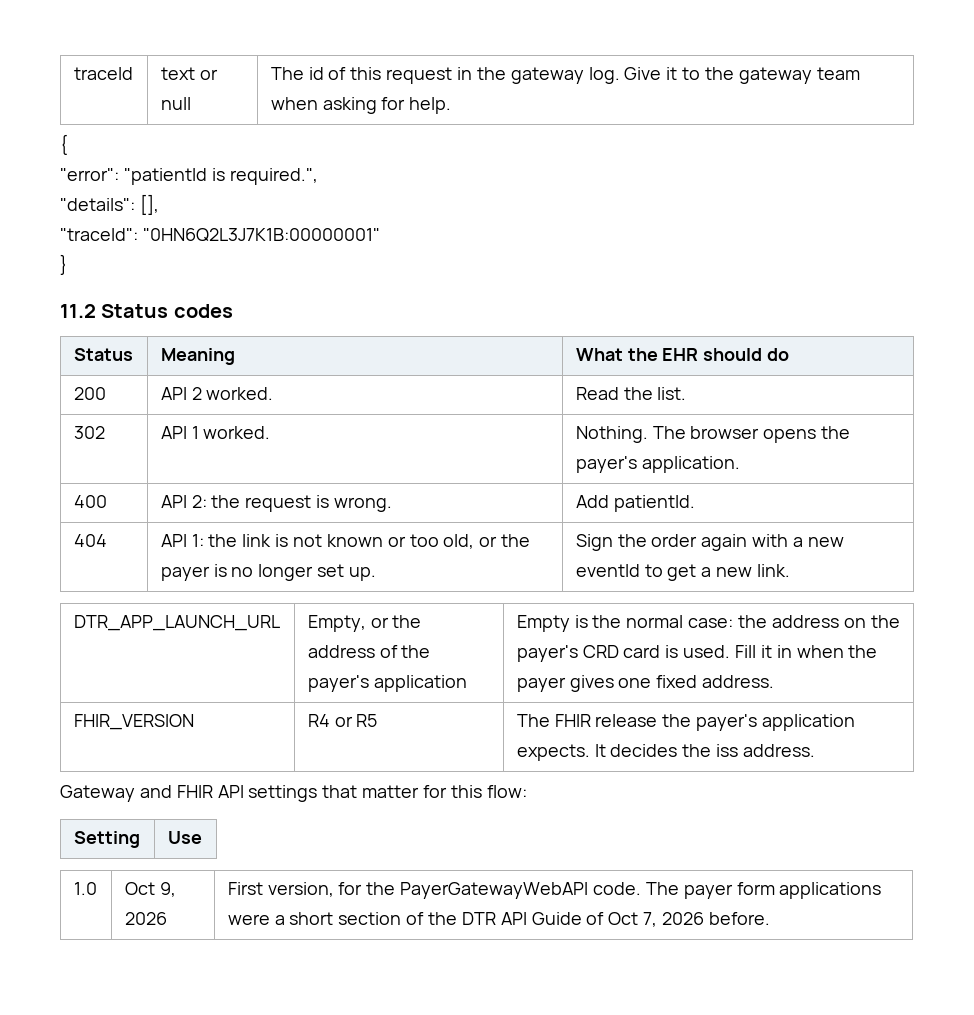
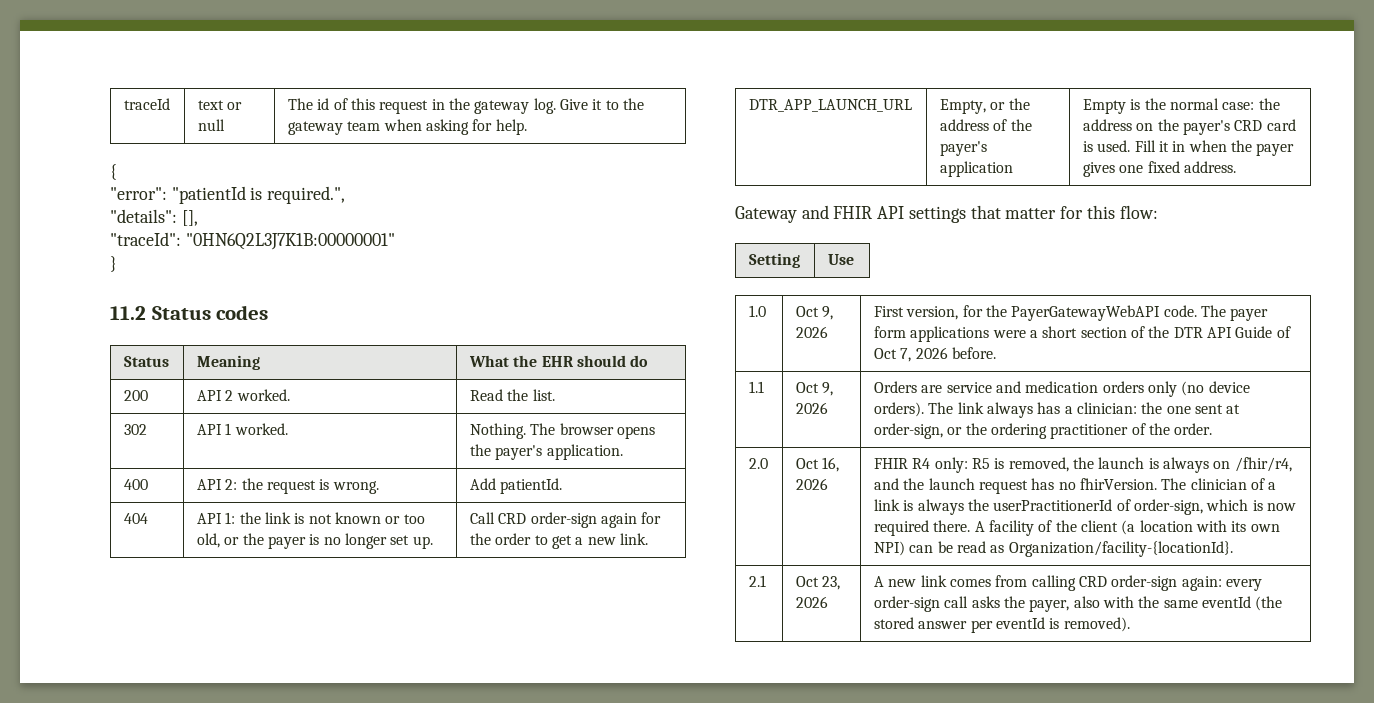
- 404 | API 1: the link is not known or too old, or the payer is no longer set up. | Sign the order again with a new eventId to get a new link.
+ 404 | API 1: the link is not known or too old, or the payer is no longer set up. | Call CRD order-sign again for the order to get a new link.
- FHIR_VERSION | R4 or R5 | The FHIR release the payer's application expects. It decides the iss address.
+ 1.1 | Oct 9, 2026 | Orders are service and medication orders only (no device orders). The link always has a clinician: the one sent at order-sign, or the ordering practitioner of the order.
+ 2.0 | Oct 16, 2026 | FHIR R4 only: R5 is removed, the launch is always on /fhir/r4, and the launch request has no fhirVersion. The clinician of a link is always the userPractitionerId of order-sign, which is now required there. A facility of the client (a location with its own NPI) can be read as Organization/facility-{locationId}.
+ 2.1 | Oct 23, 2026 | A new link comes from calling CRD order-sign again: every order-sign call asks the payer, also with the same eventId (the stored answer per eventId is removed).

